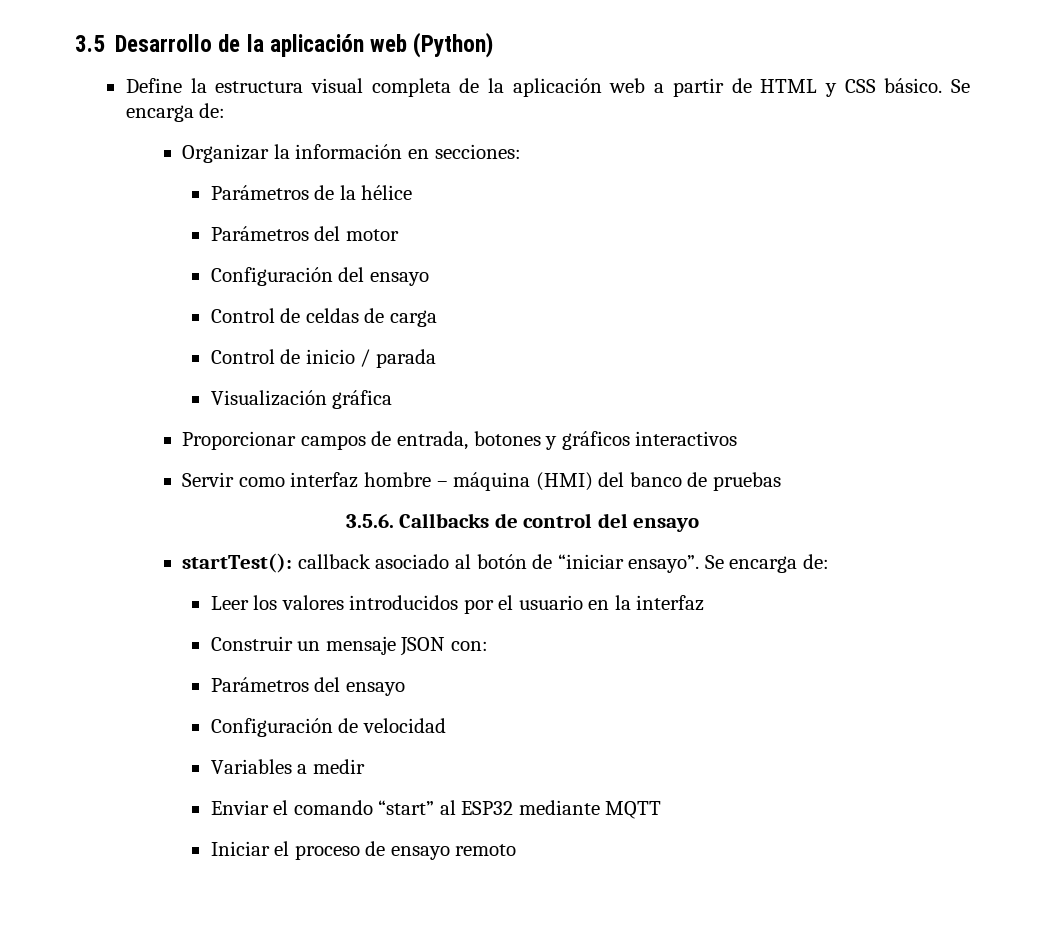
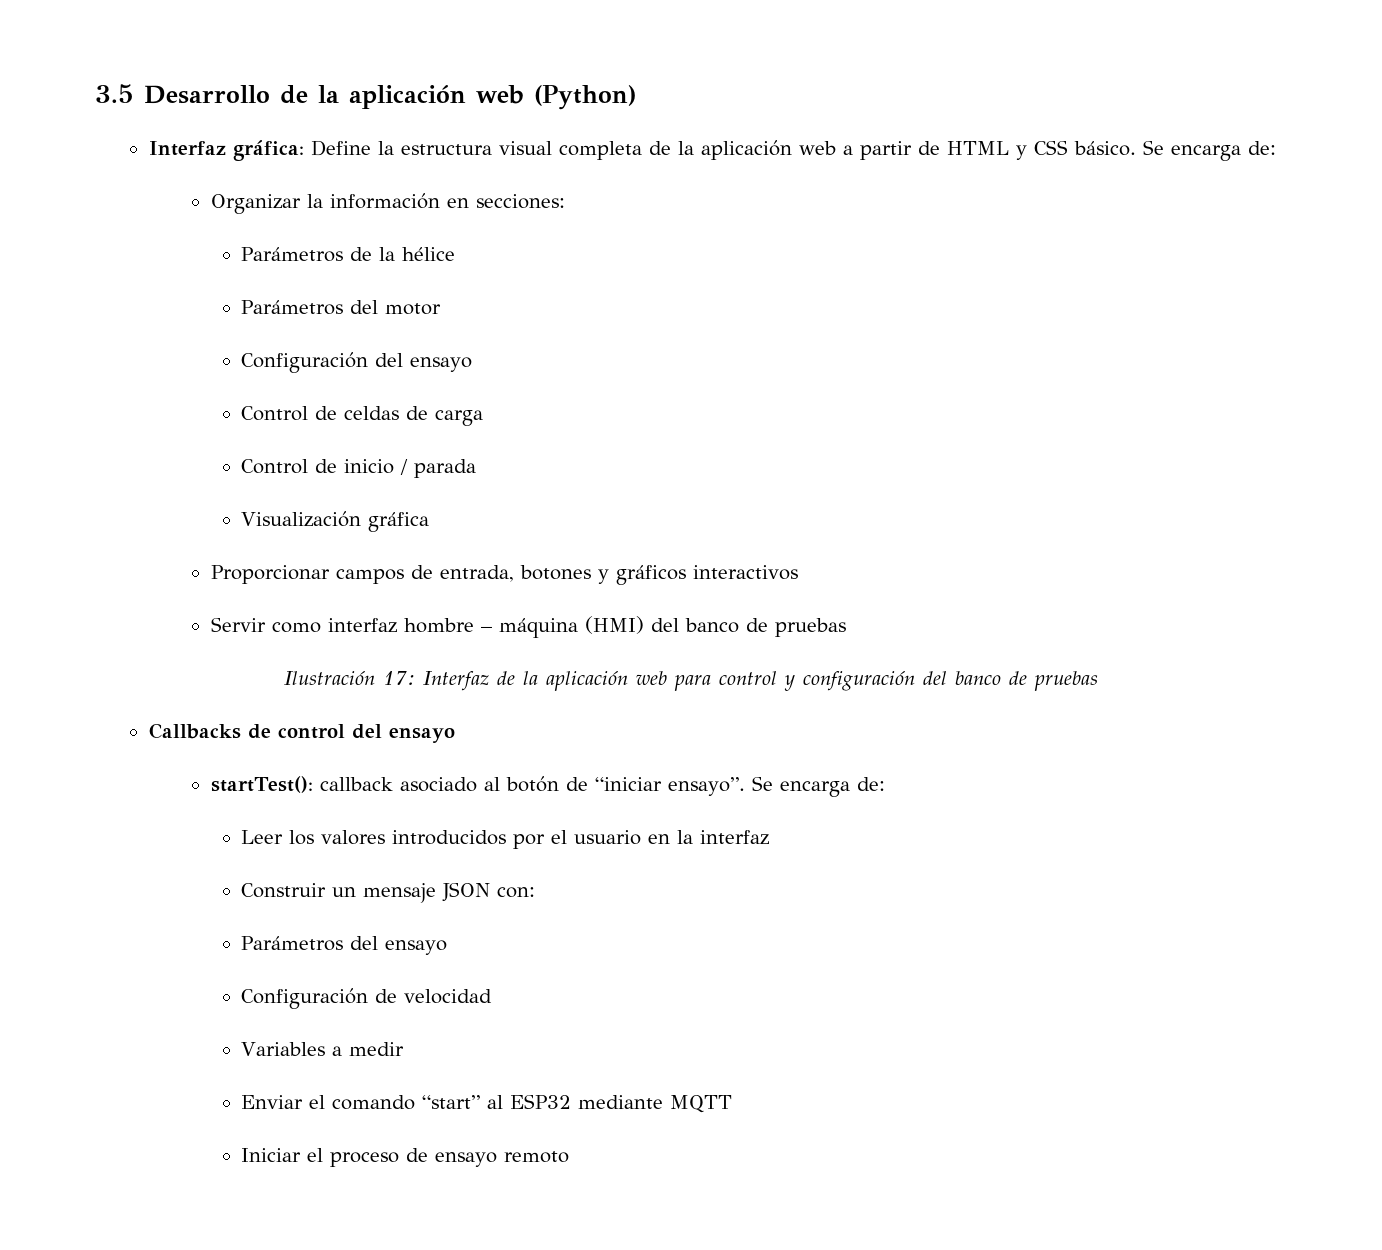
- Define la estructura visual completa de la aplicación web a partir de HTML y CSS básico.
+ Interfaz gráfica: Define la estructura visual completa de la aplicación web a partir de HTML y CSS básico.
- 3.5.6. Callbacks de control del ensayo
+ Ilustración 17: Interfaz de la aplicación web para control y configuración del banco de pruebas
+ Callbacks de control del ensayo

